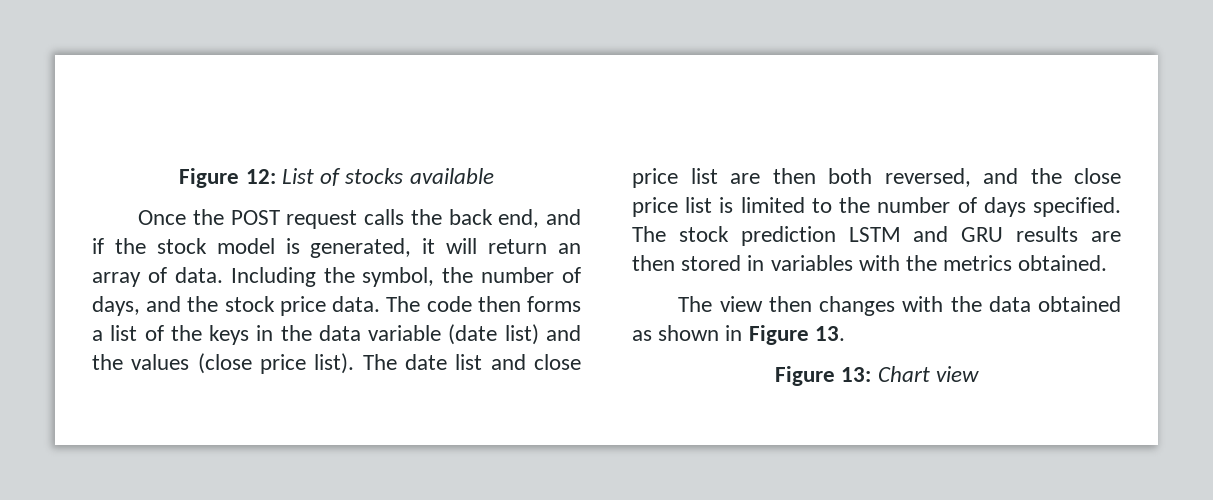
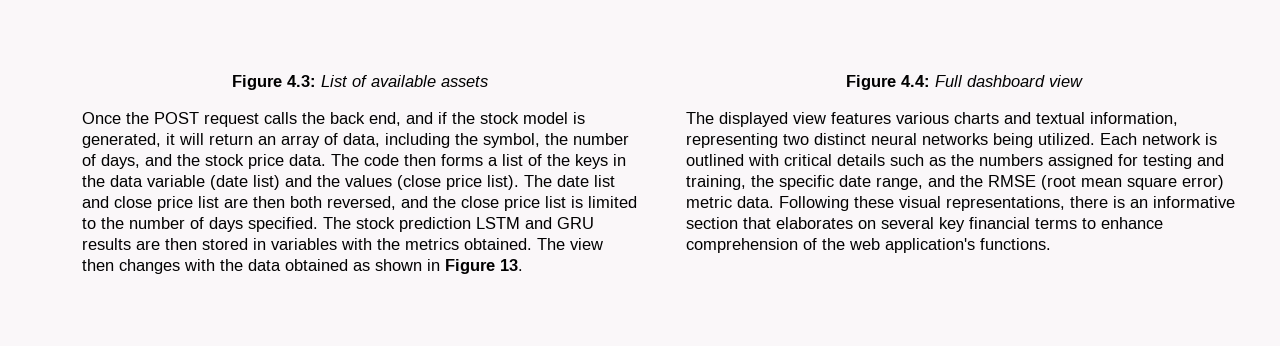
- Figure 12: List of stocks available
+ Figure 4.3: List of available assets
- Once the POST request calls the back end, and if the stock model is generated, it will return an array of data. Including the symbol, the number of days, and the stock price data.
+ Once the POST request calls the back end, and if the stock model is generated, it will return an array of data, including the symbol, the number of days, and the stock price data.
- The stock prediction LSTM and GRU results are then stored in variables with the metrics obtained.
- The view then changes with the data obtained as shown in Figure 13.
+ The stock prediction LSTM and GRU results are then stored in variables with the metrics obtained. The view then changes with the data obtained as shown in Figure 13.
- Figure 13: Chart view
+ Figure 4.4: Full dashboard view
+ The displayed view features various charts and textual information, representing two distinct neural networks being utilized. Each network is outlined with critical details such as the numbers assigned for testing and training, the specific date range, and the RMSE (root mean square error) metric data. Following these visual representations, there is an informative section that elaborates on several key financial terms to enhance comprehension of the web application's functions.

